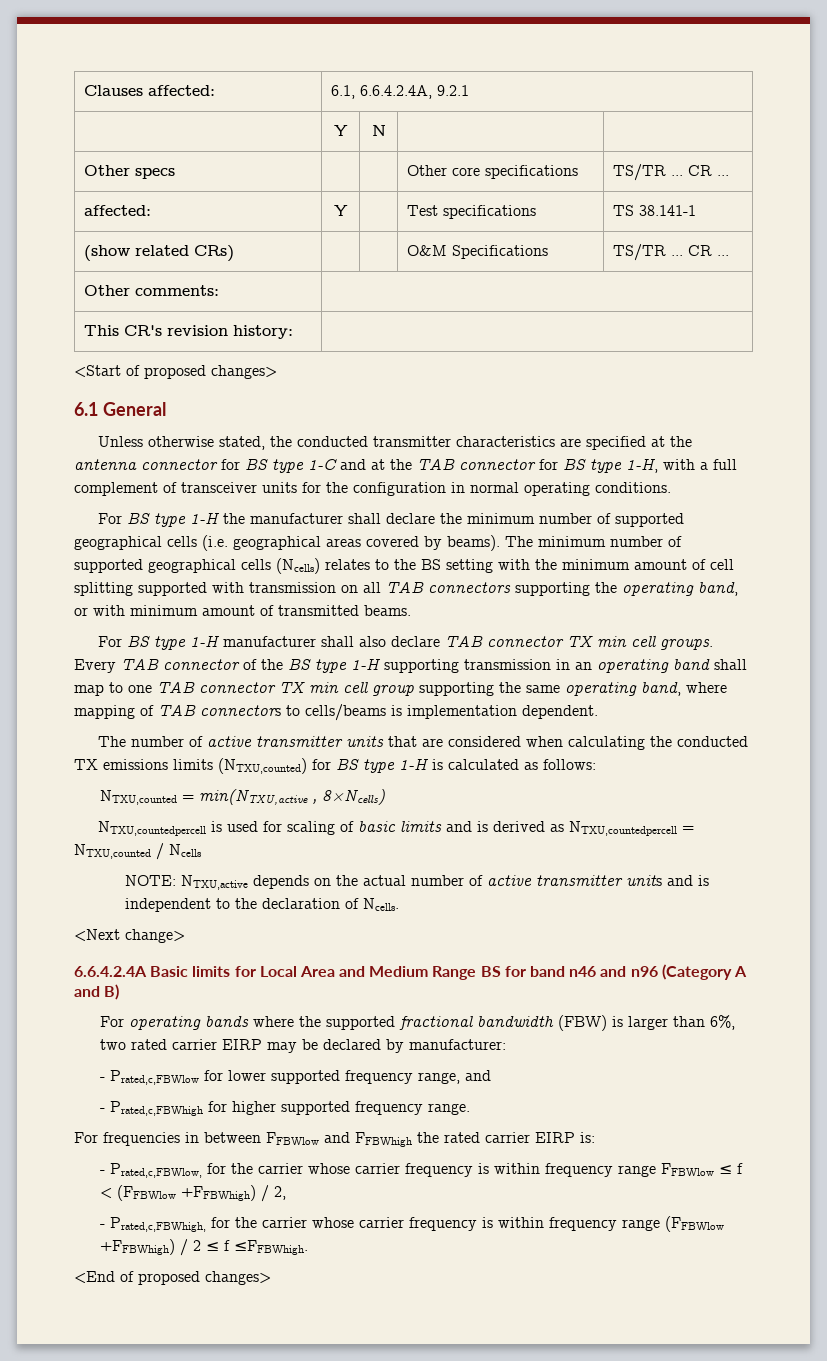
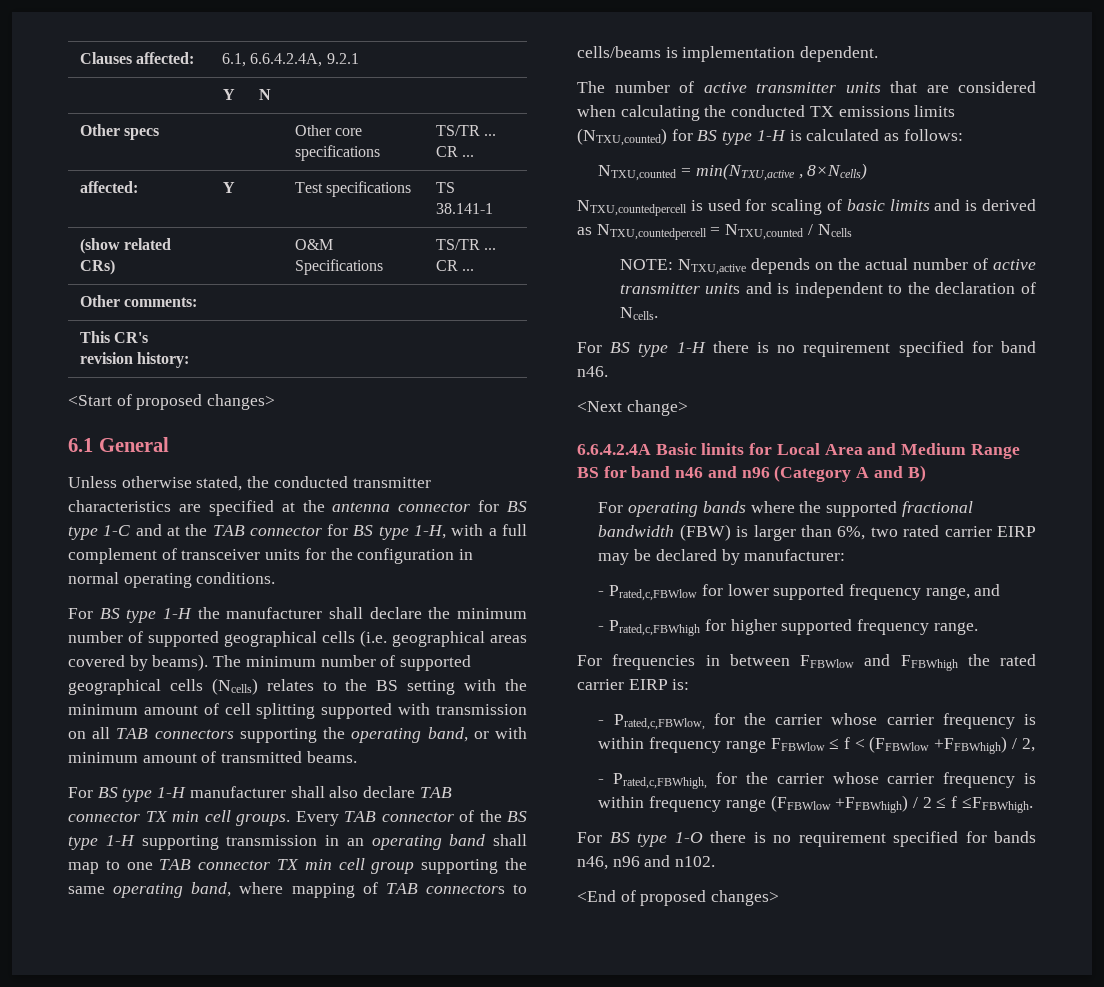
+ For BS type 1-H there is no requirement specified for band n46.
+ For BS type 1-O there is no requirement specified for bands n46, n96 and n102.

